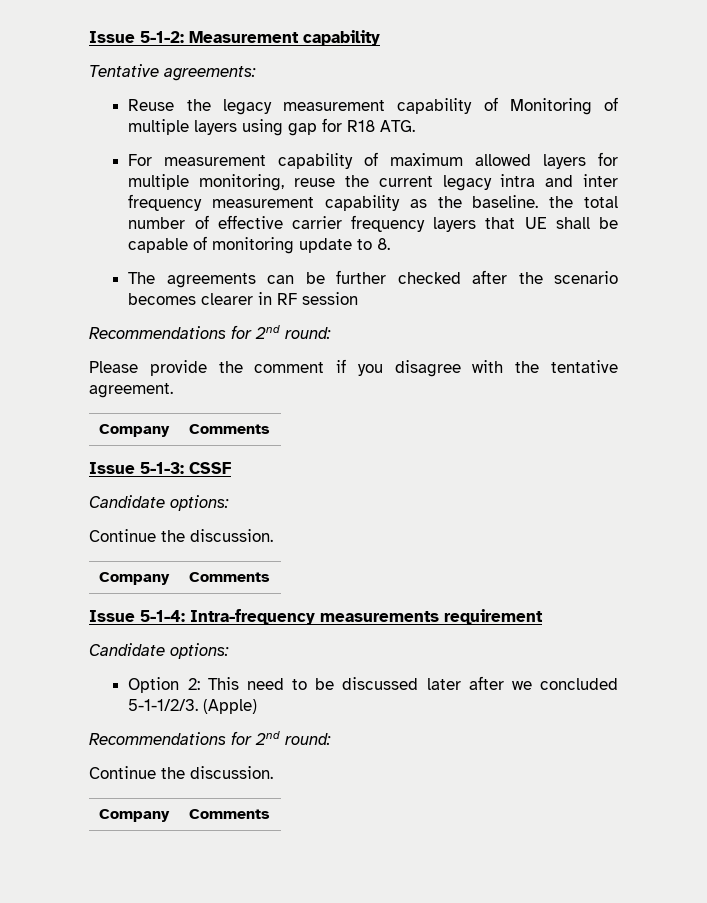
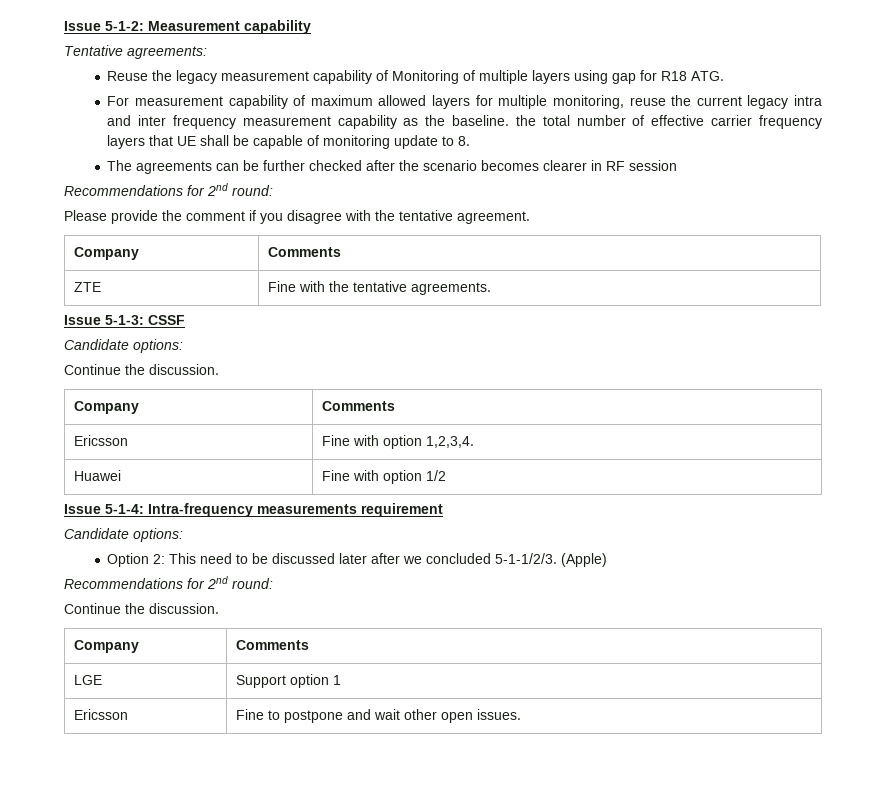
+ ZTE | Fine with the tentative agreements.
+ Ericsson | Fine with option 1,2,3,4.
+ Huawei | Fine with option 1/2
+ LGE | Support option 1
+ Ericsson | Fine to postpone and wait other open issues.

